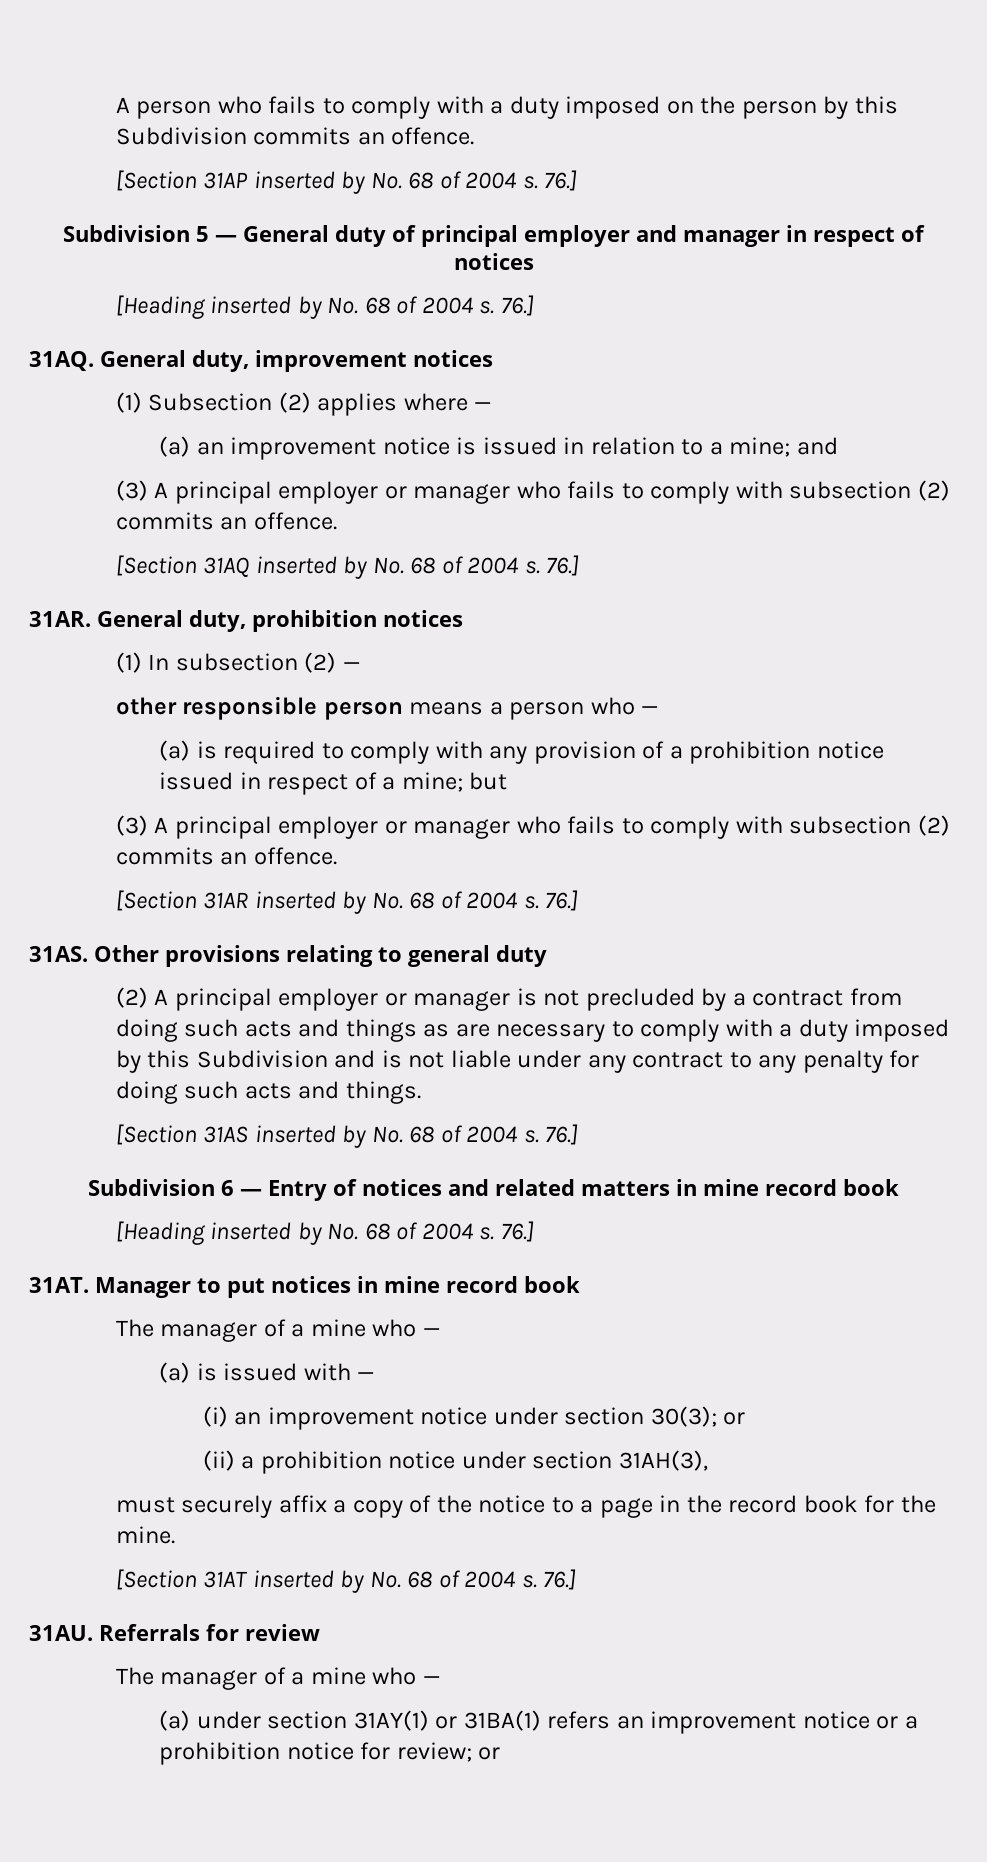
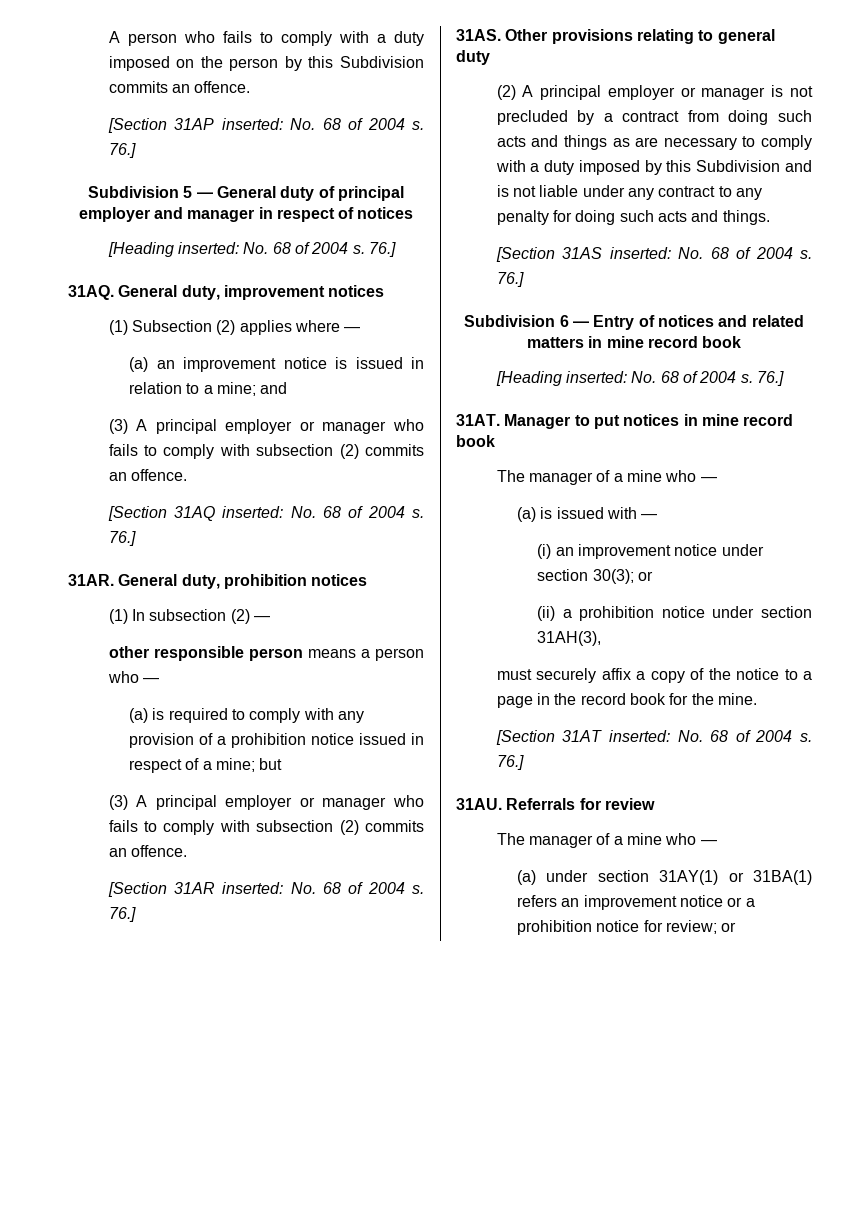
- [Section 31AP inserted by No. 68 of 2004 s.
+ [Section 31AP inserted: No. 68 of 2004 s.
  Subdivision 5 — General duty of principal employer and manager in respect of notices
- [Heading inserted by No. 68 of 2004 s.
+ [Heading inserted: No. 68 of 2004 s.
- [Section 31AQ inserted by No. 68 of 2004 s.
+ [Section 31AQ inserted: No. 68 of 2004 s.
- [Section 31AR inserted by No. 68 of 2004 s.
+ [Section 31AR inserted: No. 68 of 2004 s.
- [Section 31AS inserted by No. 68 of 2004 s.
+ [Section 31AS inserted: No. 68 of 2004 s.
  Subdivision 6 — Entry of notices and related matters in mine record book
- [Heading inserted by No. 68 of 2004 s.
+ [Heading inserted: No. 68 of 2004 s.
- [Section 31AT inserted by No. 68 of 2004 s.
+ [Section 31AT inserted: No. 68 of 2004 s.

